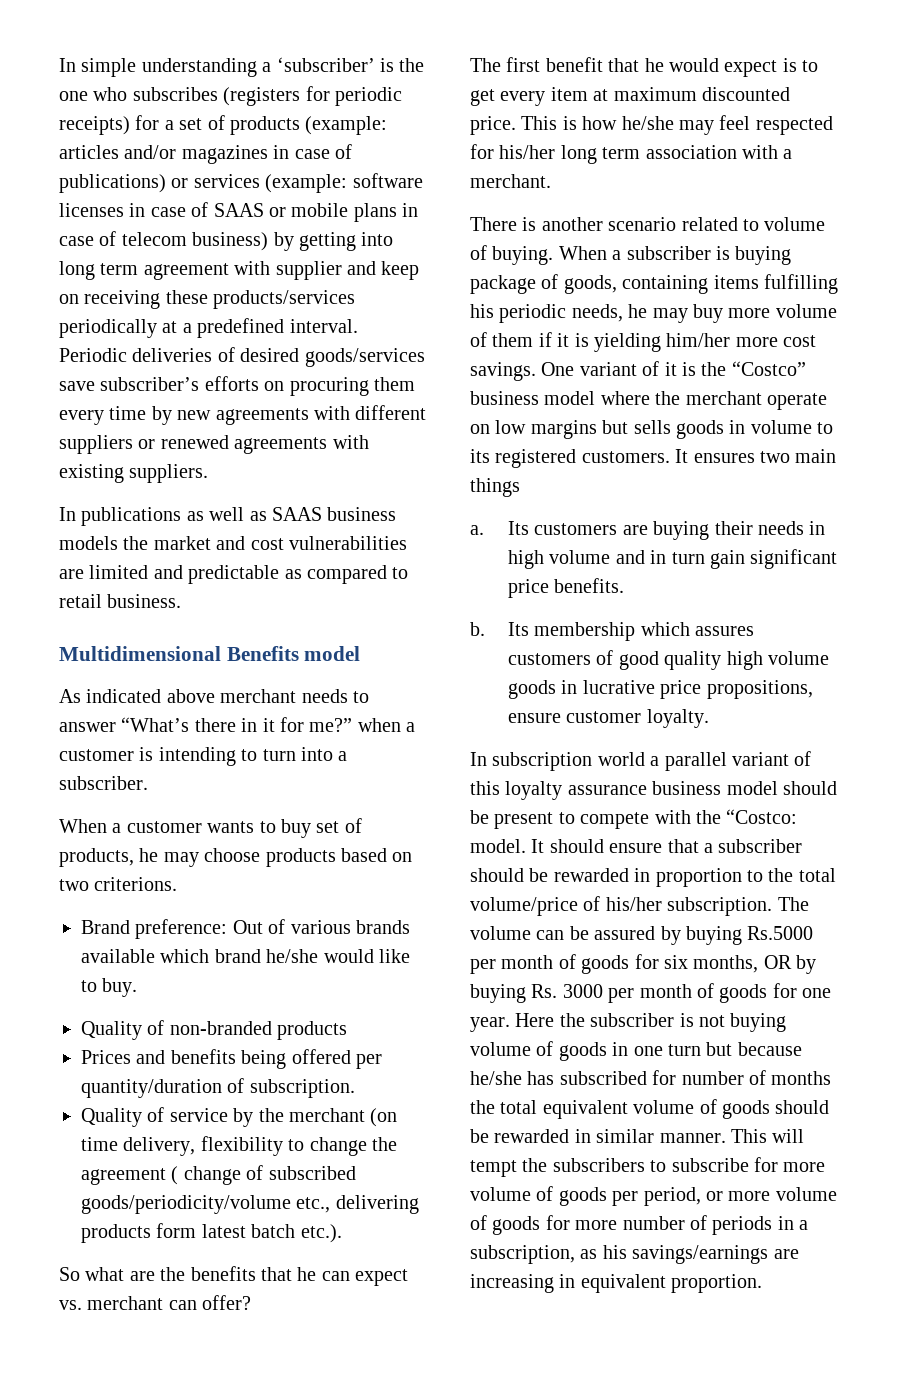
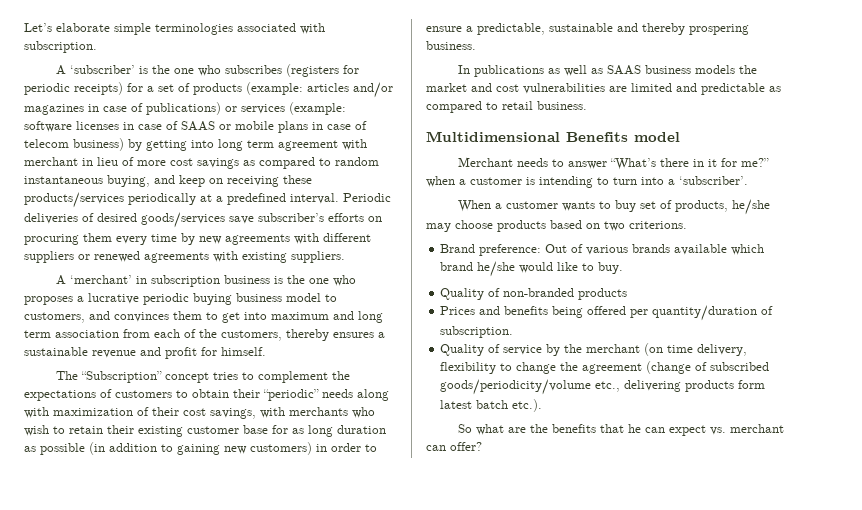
- In simple understanding a ‘subscriber’ is the one who subscribes (registers for periodic receipts) for a set of products (example: articles and/or magazines in case of publications) or services (example: software licenses in case of SAAS or mobile plans in case of telecom business) by getting into long term agreement with supplier and keep on receiving these products/services periodically at a predefined interval.
+ Let’s elaborate simple terminologies associated with subscription.
+ A ‘subscriber’ is the one who subscribes (registers for periodic receipts) for a set of products (example: articles and/or magazines in case of publications) or services (example: software licenses in case of SAAS or mobile plans in case of telecom business) by getting into long term agreement with merchant in lieu of more cost savings as compared to random instantaneous buying, and keep on receiving these products/services periodically at a predefined interval.
+ A ‘merchant’ in subscription business is the one who proposes a lucrative periodic buying business model to customers, and convinces them to get into maximum and long term association from each of the customers, thereby ensures a sustainable revenue and profit for himself.
+ The “Subscription” concept tries to complement the expectations of customers to obtain their “periodic” needs along with maximization of their cost savings, with merchants who wish to retain their existing customer base for as long duration as possible (in addition to gaining new customers) in order to ensure a predictable, sustainable and thereby prospering business.
- As indicated above merchant needs to answer “What’s there in it for me?” when a customer is intending to turn into a subscriber.
+ Merchant needs to answer “What’s there in it for me?” when a customer is intending to turn into a ‘subscriber’.
- When a customer wants to buy set of products, he may choose products based on two criterions.
+ When a customer wants to buy set of products, he/she may choose products based on two criterions.
- Quality of service by the merchant (on time delivery, flexibility to change the agreement ( change of subscribed goods/periodicity/volume etc., delivering products form latest batch etc.).
+ Quality of service by the merchant (on time delivery, flexibility to change the agreement (change of subscribed goods/periodicity/volume etc., delivering products form latest batch etc.).
- The first benefit that he would expect is to get every item at maximum discounted price. This is how he/she may feel respected for his/her long term association with a merchant.
- There is another scenario related to volume of buying. When a subscriber is buying package of goods, containing items fulfilling his periodic needs, he may buy more volume of them if it is yielding him/her more cost savings. One variant of it is the “Costco” business model where the merchant operate on low margins but sells goods in volume to its registered customers. It ensures two main things
- a. Its customers are buying their needs in high volume and in turn gain significant price benefits.
- b. Its membership which assures customers of good quality high volume goods in lucrative price propositions, ensure customer loyalty.
- In subscription world a parallel variant of this loyalty assurance business model should be present to compete with the “Costco: model. It should ensure that a subscriber should be rewarded in proportion to the total volume/price of his/her subscription. The volume can be assured by buying Rs.5000 per month of goods for six months, OR by buying Rs. 3000 per month of goods for one year. Here the subscriber is not buying volume of goods in one turn but because he/she has subscribed for number of months the total equivalent volume of goods should be rewarded in similar manner. This will tempt the subscribers to subscribe for more volume of goods per period, or more volume of goods for more number of periods in a subscription, as his savings/earnings are increasing in equivalent proportion.

